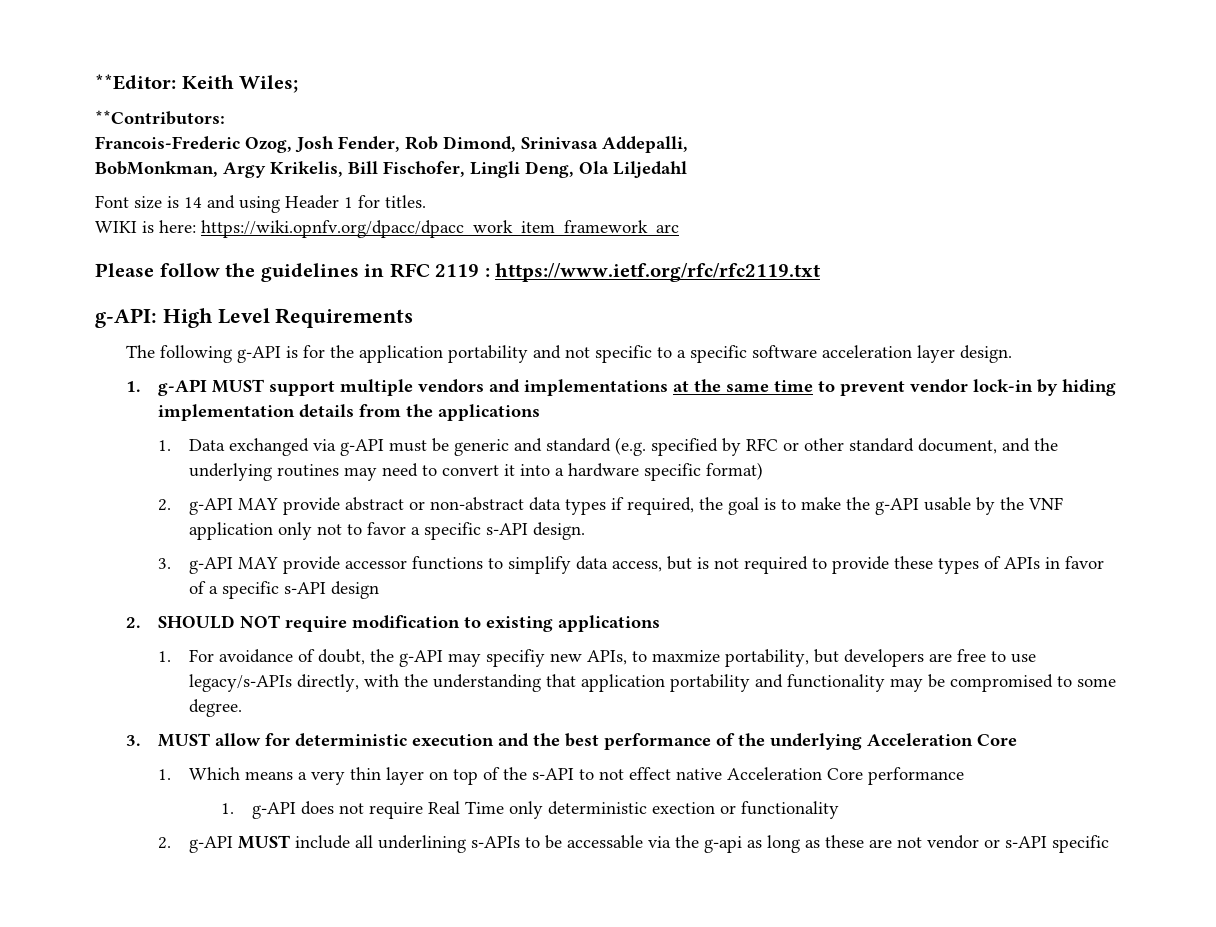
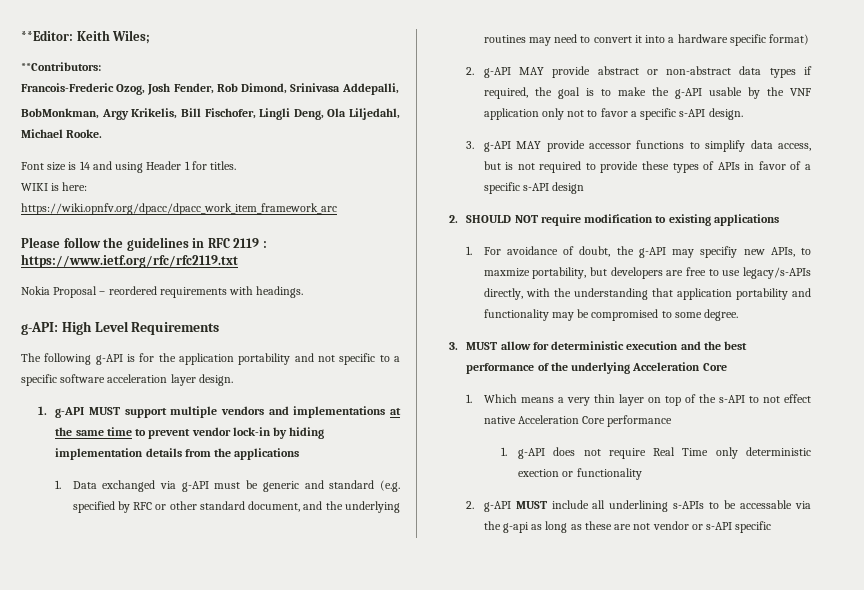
- BobMonkman, Argy Krikelis, Bill Fischofer, Lingli Deng, Ola Liljedahl
+ BobMonkman, Argy Krikelis, Bill Fischofer, Lingli Deng, Ola Liljedahl, Michael Rooke.
+ Nokia Proposal – reordered requirements with headings.

